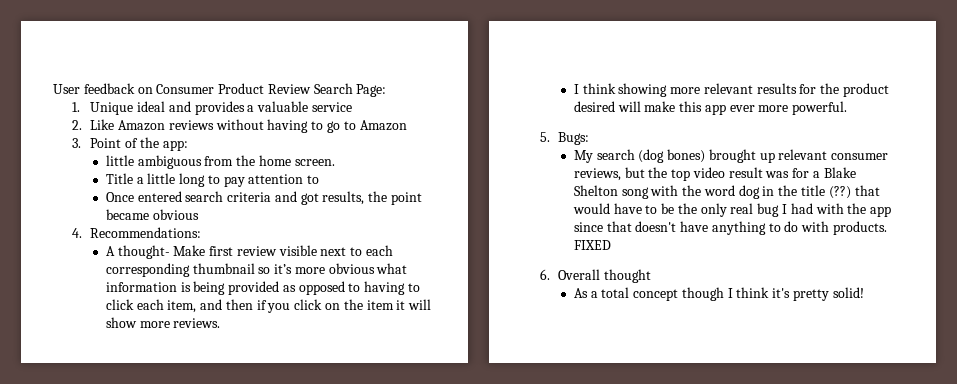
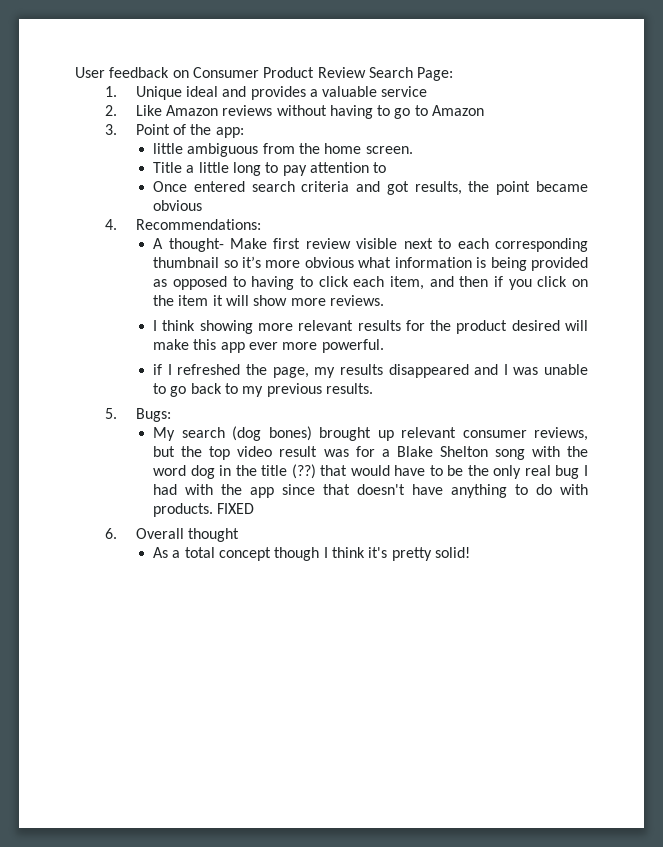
+ if I refreshed the page, my results disappeared and I was unable to go back to my previous results.

